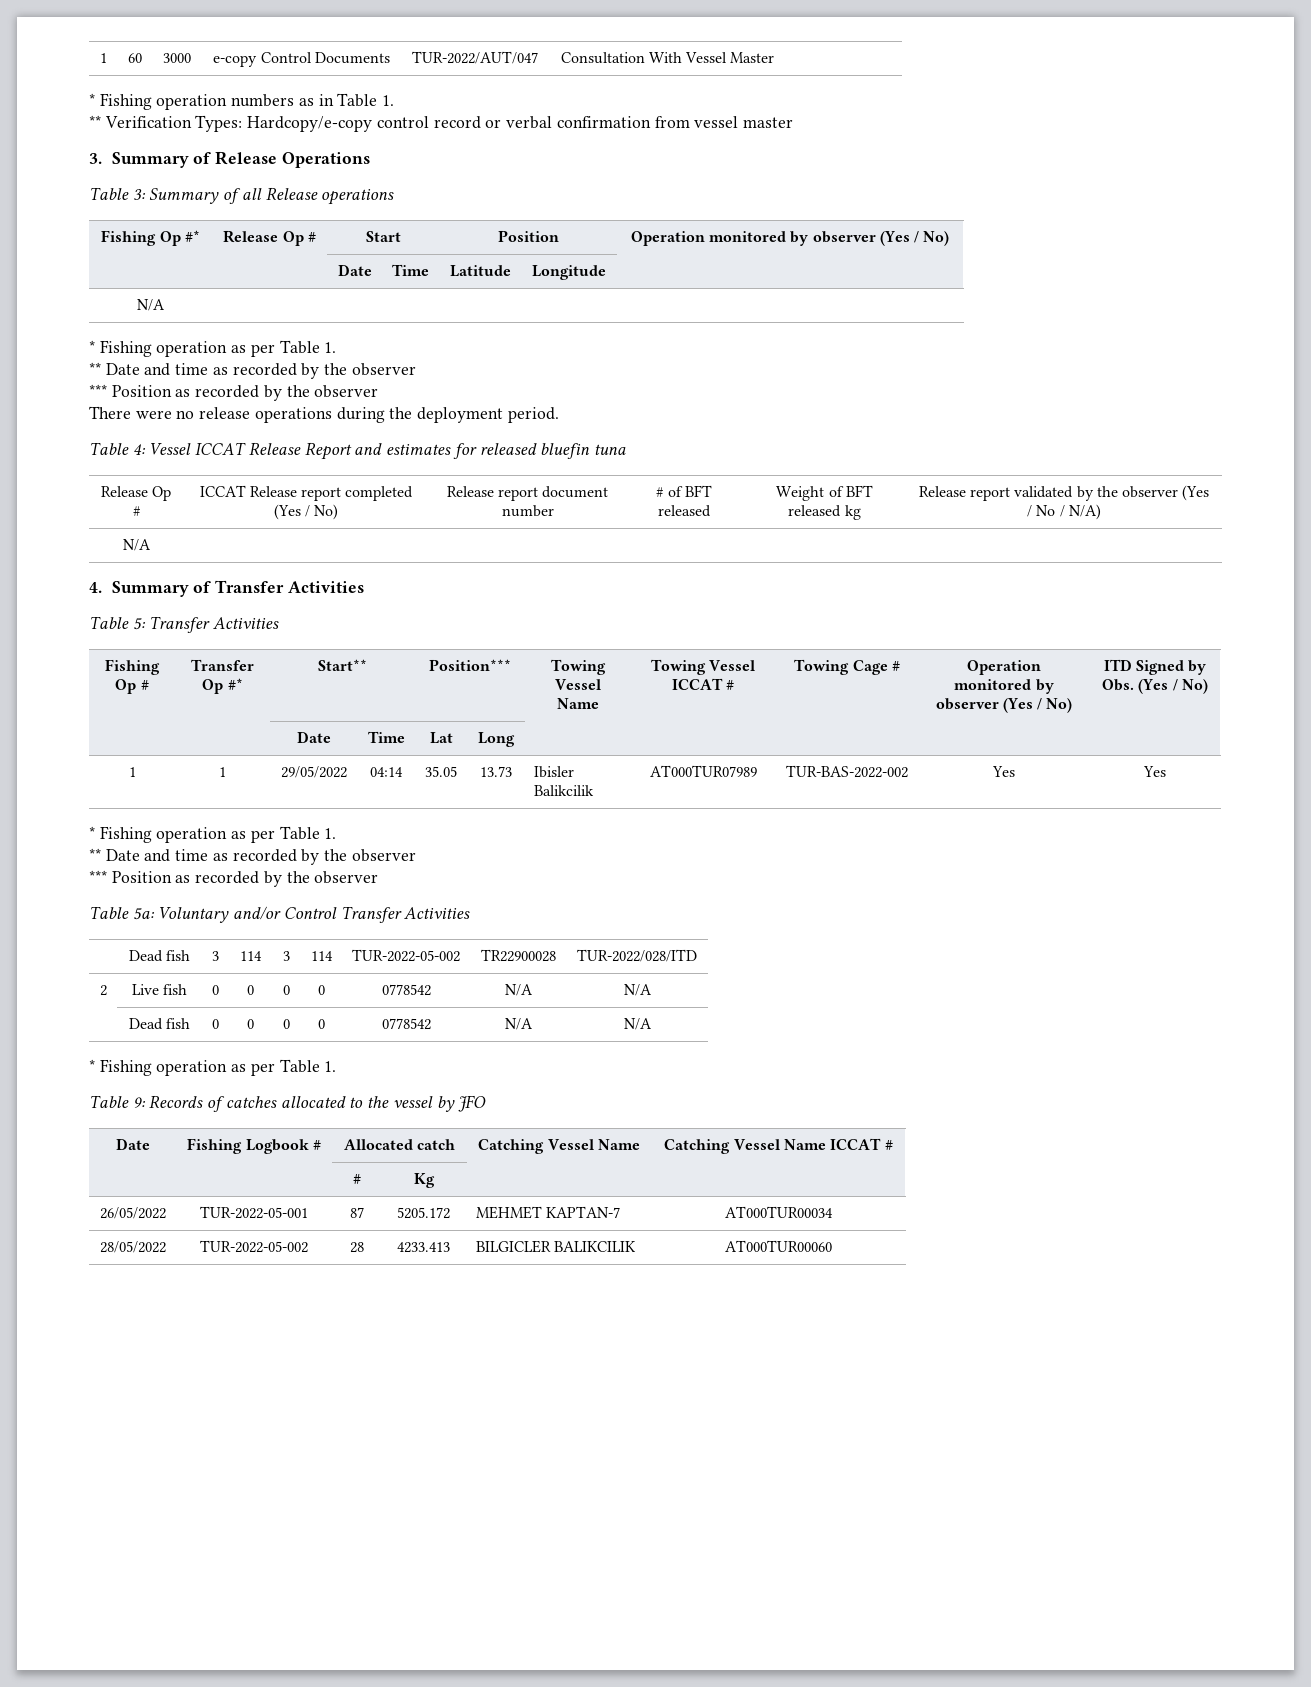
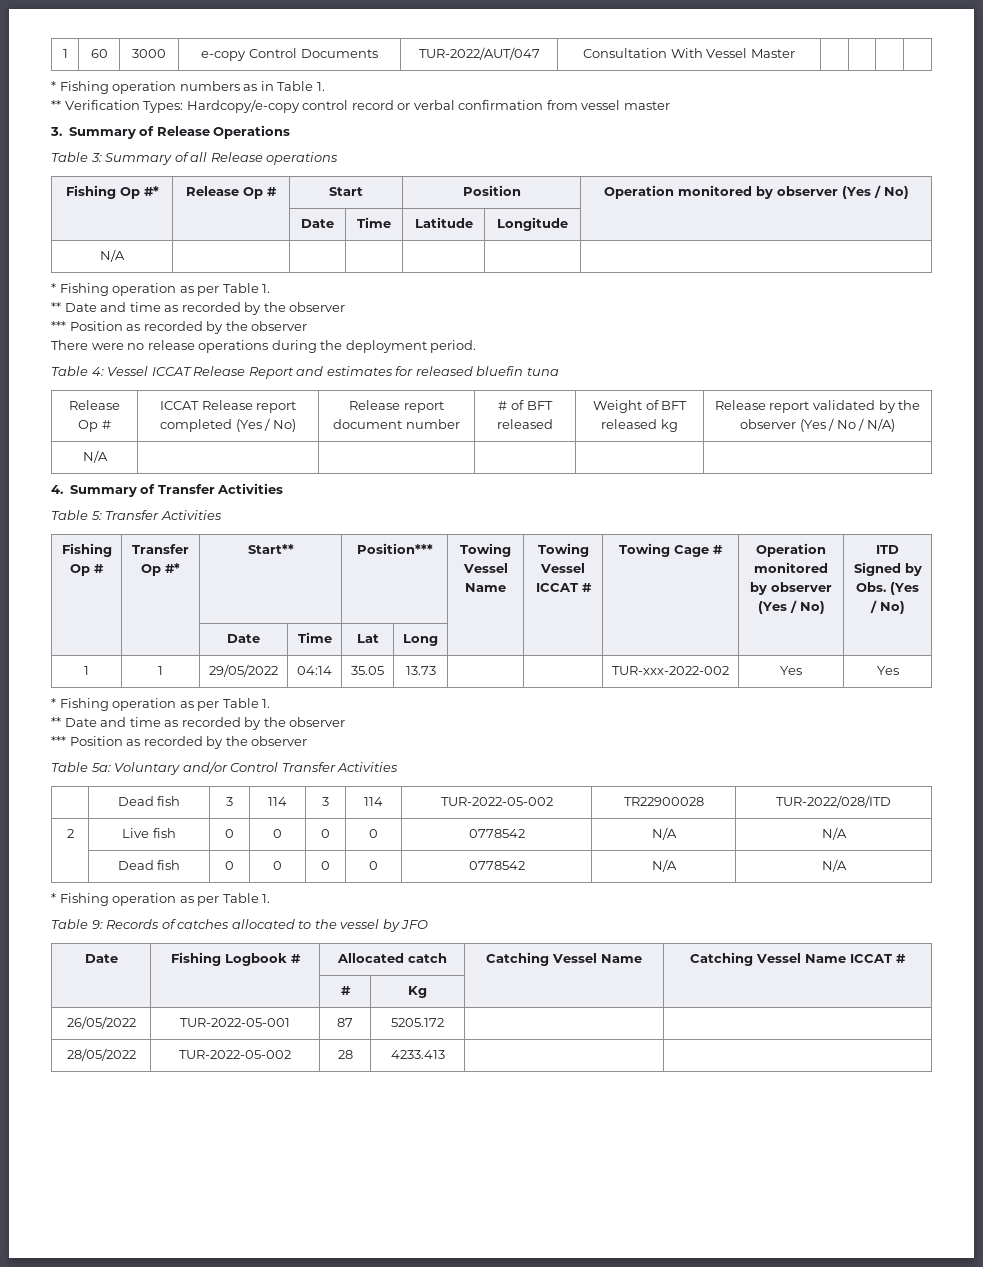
- 1 | 1 | 29/05/2022 | 04:14 | 35.05 | 13.73 | Ibisler Balikcilik | AT000TUR07989 | TUR-BAS-2022-002 | Yes | Yes
+ 1 | 1 | 29/05/2022 | 04:14 | 35.05 | 13.73 | | | TUR-xxx-2022-002 | Yes | Yes
- 26/05/2022 | TUR-2022-05-001 | 87 | 5205.172 | MEHMET KAPTAN-7 | AT000TUR00034
+ 26/05/2022 | TUR-2022-05-001 | 87 | 5205.172 | |
- 28/05/2022 | TUR-2022-05-002 | 28 | 4233.413 | BILGICLER BALIKCILIK | AT000TUR00060
+ 28/05/2022 | TUR-2022-05-002 | 28 | 4233.413 | |

